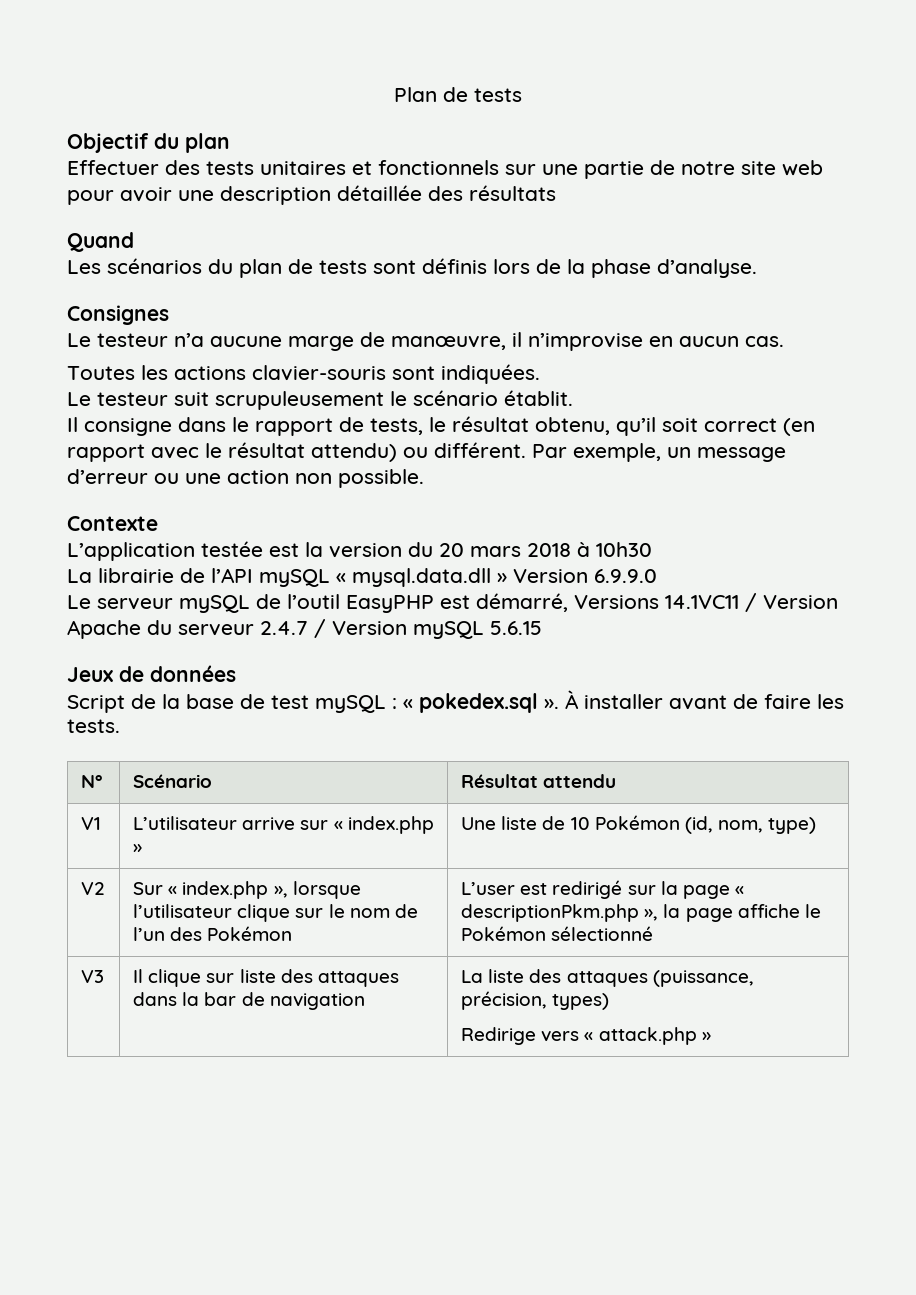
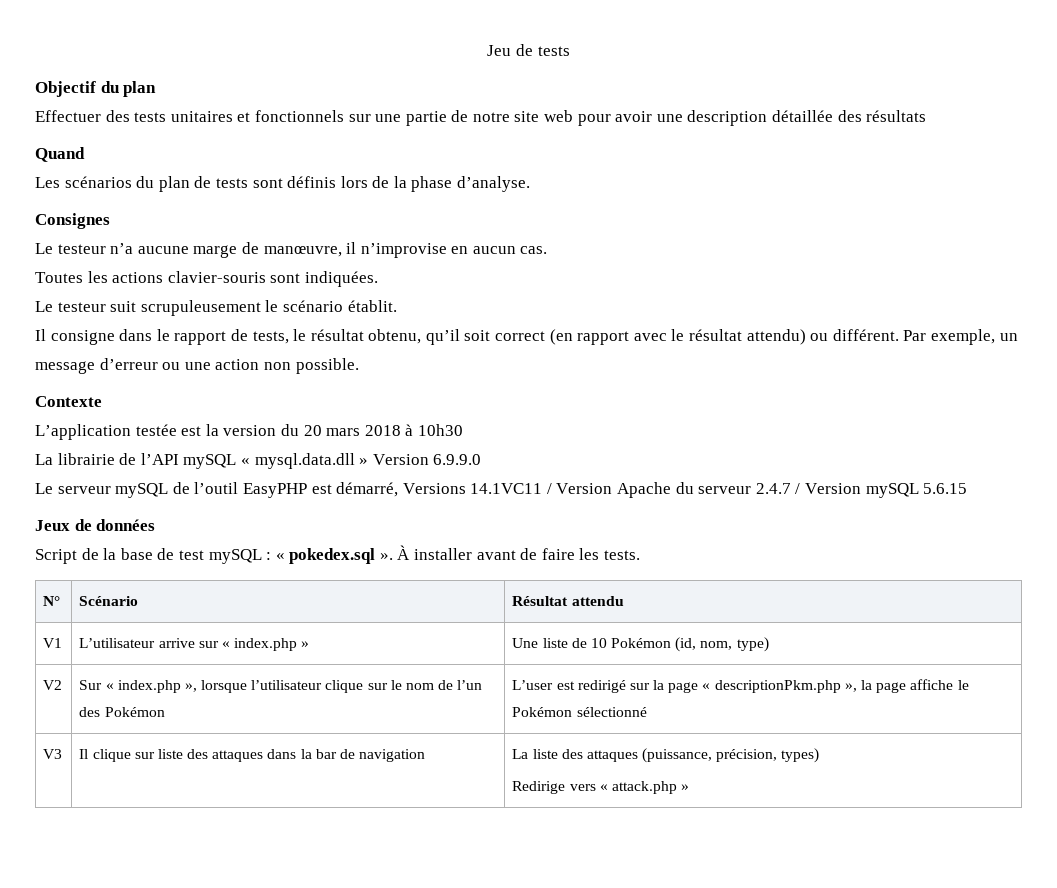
- Plan de tests
+ Jeu de tests

